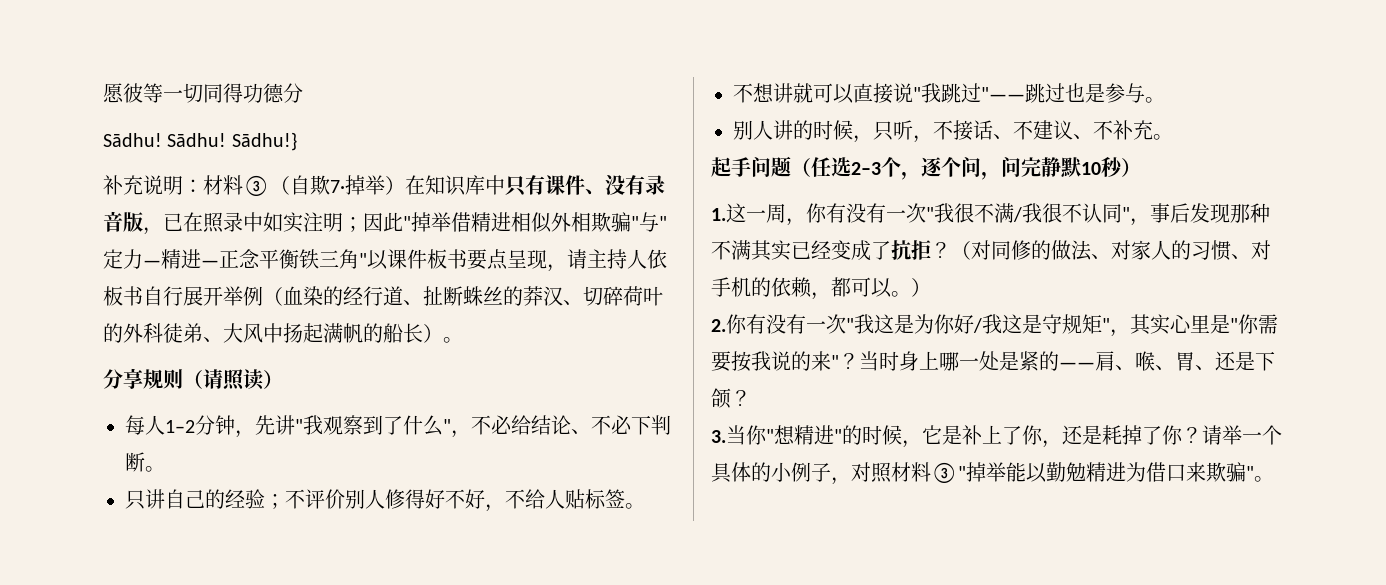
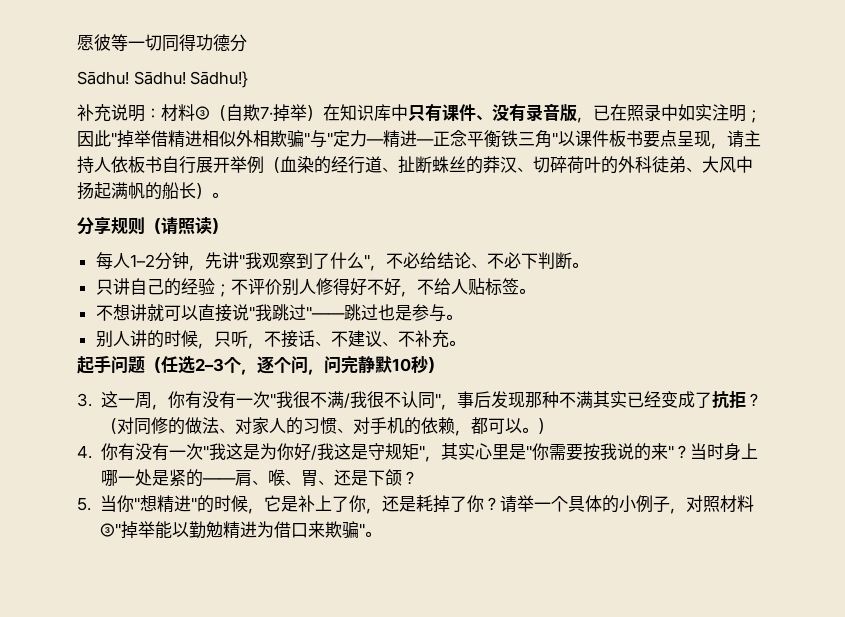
- 1.这一周，你有没有一次"我很不满/我很不认同"，事后发现那种不满其实已经变成了抗拒？
+ 3.这一周，你有没有一次"我很不满/我很不认同"，事后发现那种不满其实已经变成了抗拒？
- 2.你有没有一次"我这是为你好/我这是守规矩"，其实心里是"你需要按我说的来"？
+ 4.你有没有一次"我这是为你好/我这是守规矩"，其实心里是"你需要按我说的来"？
- 3.当你"想精进"的时候，它是补上了你，还是耗掉了你？
+ 5.当你"想精进"的时候，它是补上了你，还是耗掉了你？

